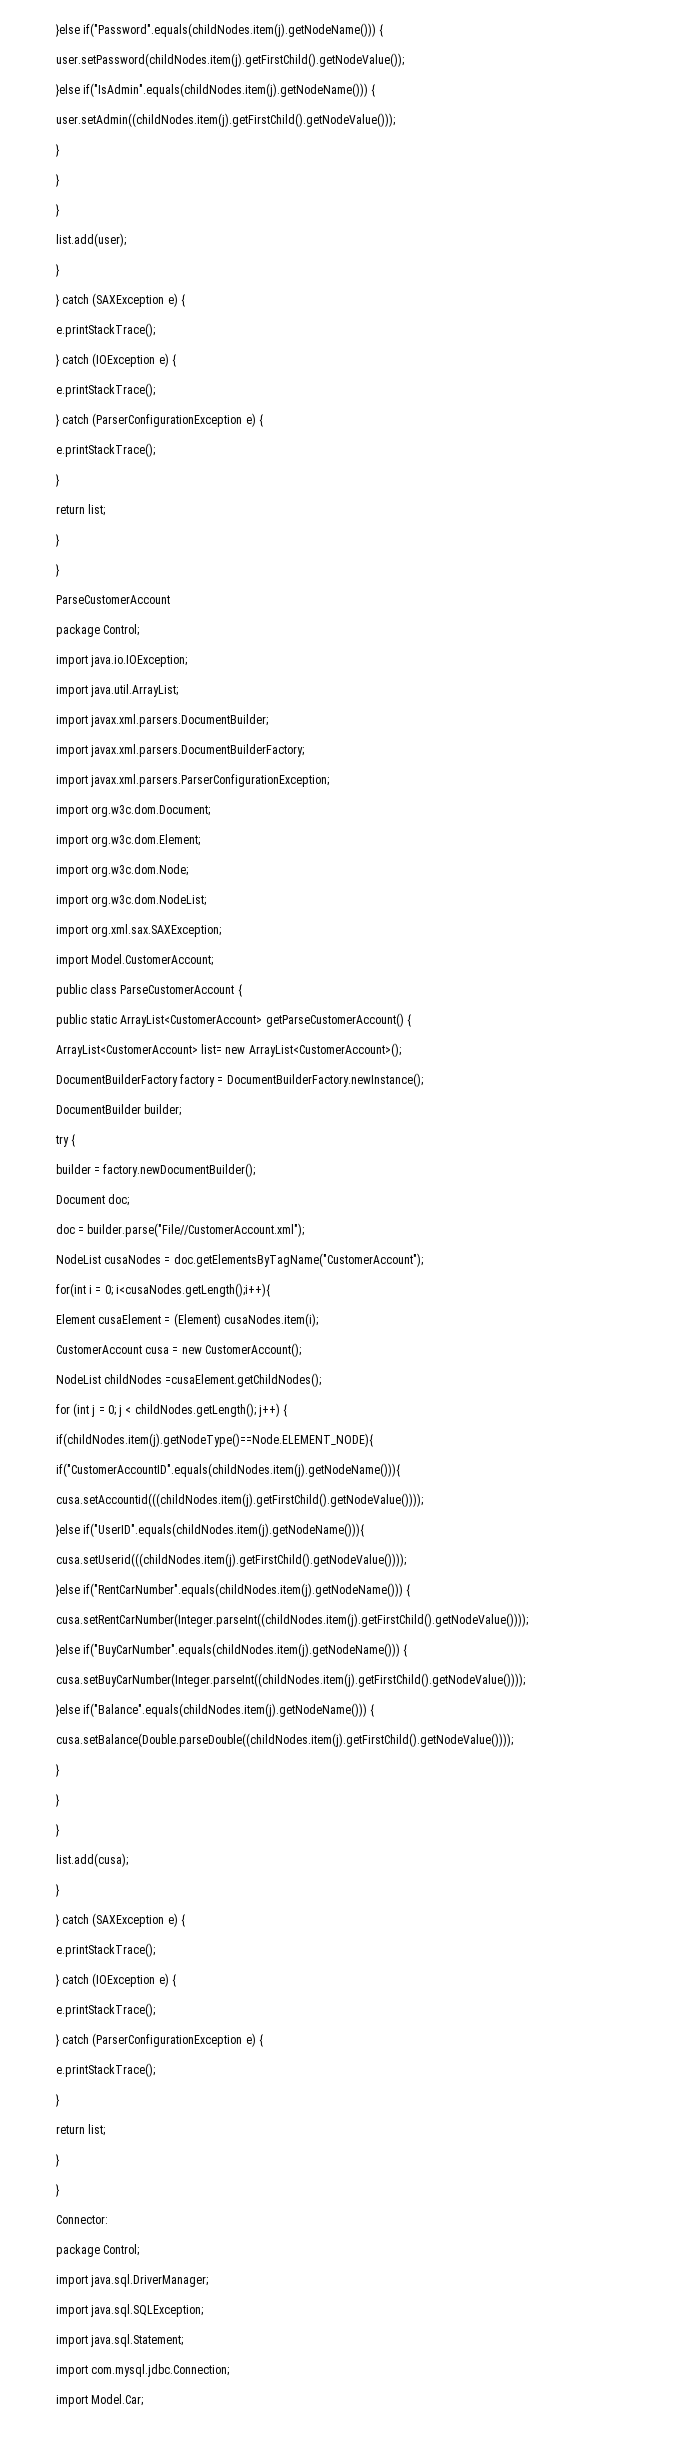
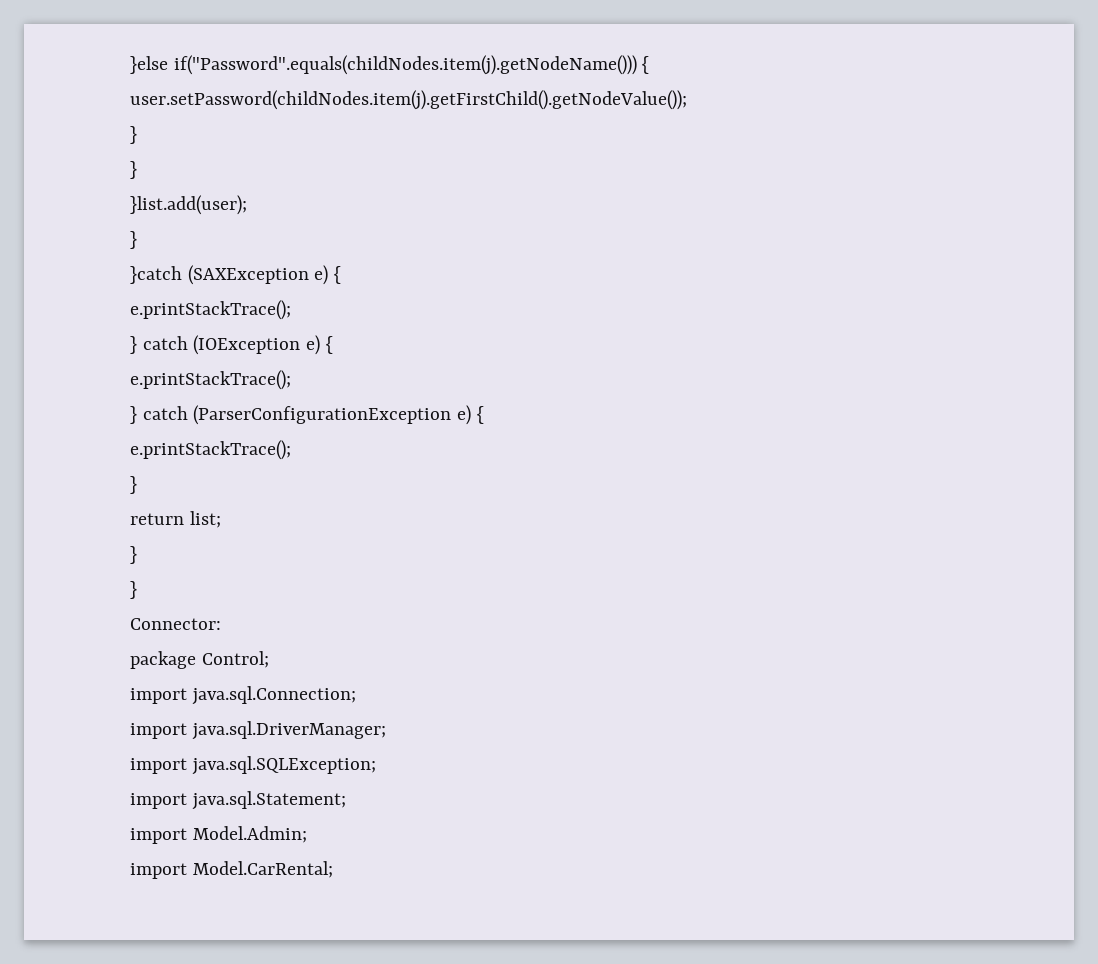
  user.setPassword(childNodes.item(j).getFirstChild().getNodeValue());
- }else if("IsAdmin".equals(childNodes.item(j).getNodeName())) {
- user.setAdmin((childNodes.item(j).getFirstChild().getNodeValue()));
  }
  }
+ }list.add(user);
  }
- list.add(user);
- }
- } catch (SAXException e) {
- e.printStackTrace();
- } catch (IOException e) {
- e.printStackTrace();
- } catch (ParserConfigurationException e) {
- e.printStackTrace();
- }
- return list;
- }
- }
- ParseCustomerAccount
- package Control;
- import java.io.IOException;
- import java.util.ArrayList;
- import javax.xml.parsers.DocumentBuilder;
- import javax.xml.parsers.DocumentBuilderFactory;
- import javax.xml.parsers.ParserConfigurationException;
- import org.w3c.dom.Document;
- import org.w3c.dom.Element;
- import org.w3c.dom.Node;
- import org.w3c.dom.NodeList;
- import org.xml.sax.SAXException;
- import Model.CustomerAccount;
- public class ParseCustomerAccount {
- public static ArrayList<CustomerAccount> getParseCustomerAccount() {
- ArrayList<CustomerAccount> list= new ArrayList<CustomerAccount>();
- DocumentBuilderFactory factory = DocumentBuilderFactory.newInstance();
- DocumentBuilder builder;
- try {
- builder = factory.newDocumentBuilder();
- Document doc;
- doc = builder.parse("File//CustomerAccount.xml");
- NodeList cusaNodes = doc.getElementsByTagName("CustomerAccount");
- for(int i = 0; i<cusaNodes.getLength();i++){
- Element cusaElement = (Element) cusaNodes.item(i);
- CustomerAccount cusa = new CustomerAccount();
- NodeList childNodes =cusaElement.getChildNodes();
- for (int j = 0; j < childNodes.getLength(); j++) {
- if(childNodes.item(j).getNodeType()==Node.ELEMENT_NODE){
- if("CustomerAccountID".equals(childNodes.item(j).getNodeName())){
- cusa.setAccountid(((childNodes.item(j).getFirstChild().getNodeValue())));
- }else if("UserID".equals(childNodes.item(j).getNodeName())){
- cusa.setUserid(((childNodes.item(j).getFirstChild().getNodeValue())));
- }else if("RentCarNumber".equals(childNodes.item(j).getNodeName())) {
- cusa.setRentCarNumber(Integer.parseInt((childNodes.item(j).getFirstChild().getNodeValue())));
- }else if("BuyCarNumber".equals(childNodes.item(j).getNodeName())) {
- cusa.setBuyCarNumber(Integer.parseInt((childNodes.item(j).getFirstChild().getNodeValue())));
- }else if("Balance".equals(childNodes.item(j).getNodeName())) {
- cusa.setBalance(Double.parseDouble((childNodes.item(j).getFirstChild().getNodeValue())));
- }
- }
- }
- list.add(cusa);
- }
- } catch (SAXException e) {
+ }catch (SAXException e) {
+ import java.sql.Connection;
- import com.mysql.jdbc.Connection;
- import Model.Car;
+ import Model.Admin;
+ import Model.CarRental;

